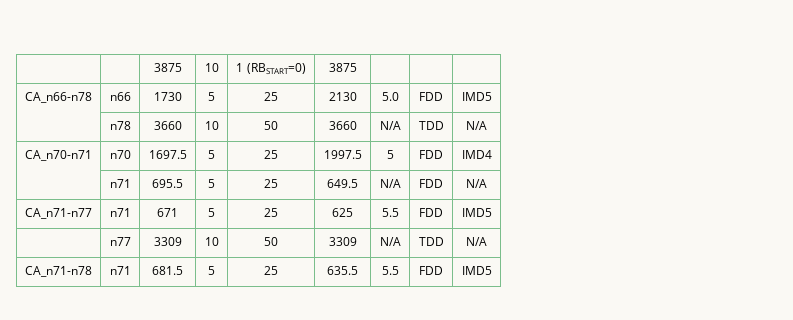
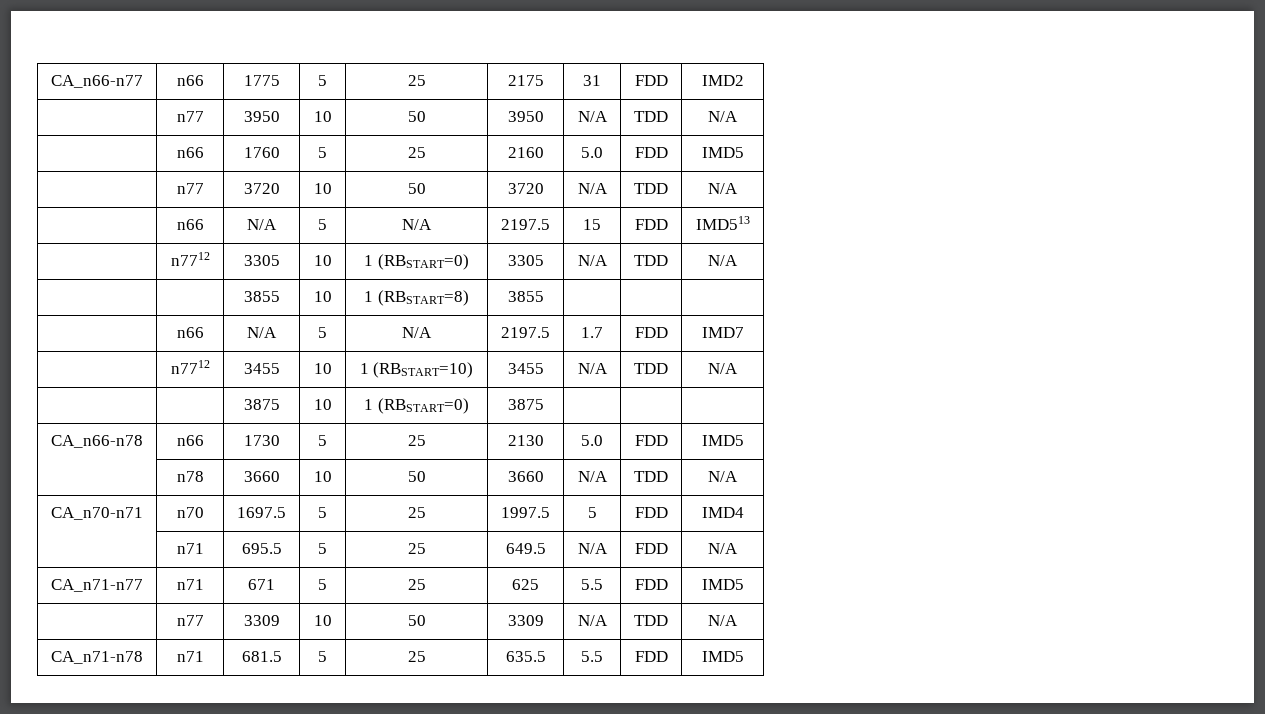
+ CA_n66-n77 | n66 | 1775 | 5 | 25 | 2175 | 31 | FDD | IMD2
+ | n77 | 3950 | 10 | 50 | 3950 | N/A | TDD | N/A
+ | n66 | 1760 | 5 | 25 | 2160 | 5.0 | FDD | IMD5
+ | n77 | 3720 | 10 | 50 | 3720 | N/A | TDD | N/A
+ | n66 | N/A | 5 | N/A | 2197.5 | 15 | FDD | IMD513
+ | n7712 | 3305 | 10 | 1 (RBSTART=0) | 3305 | N/A | TDD | N/A
+ | | 3855 | 10 | 1 (RBSTART=8) | 3855 | | |
+ | n66 | N/A | 5 | N/A | 2197.5 | 1.7 | FDD | IMD7
+ | n7712 | 3455 | 10 | 1 (RBSTART=10) | 3455 | N/A | TDD | N/A

